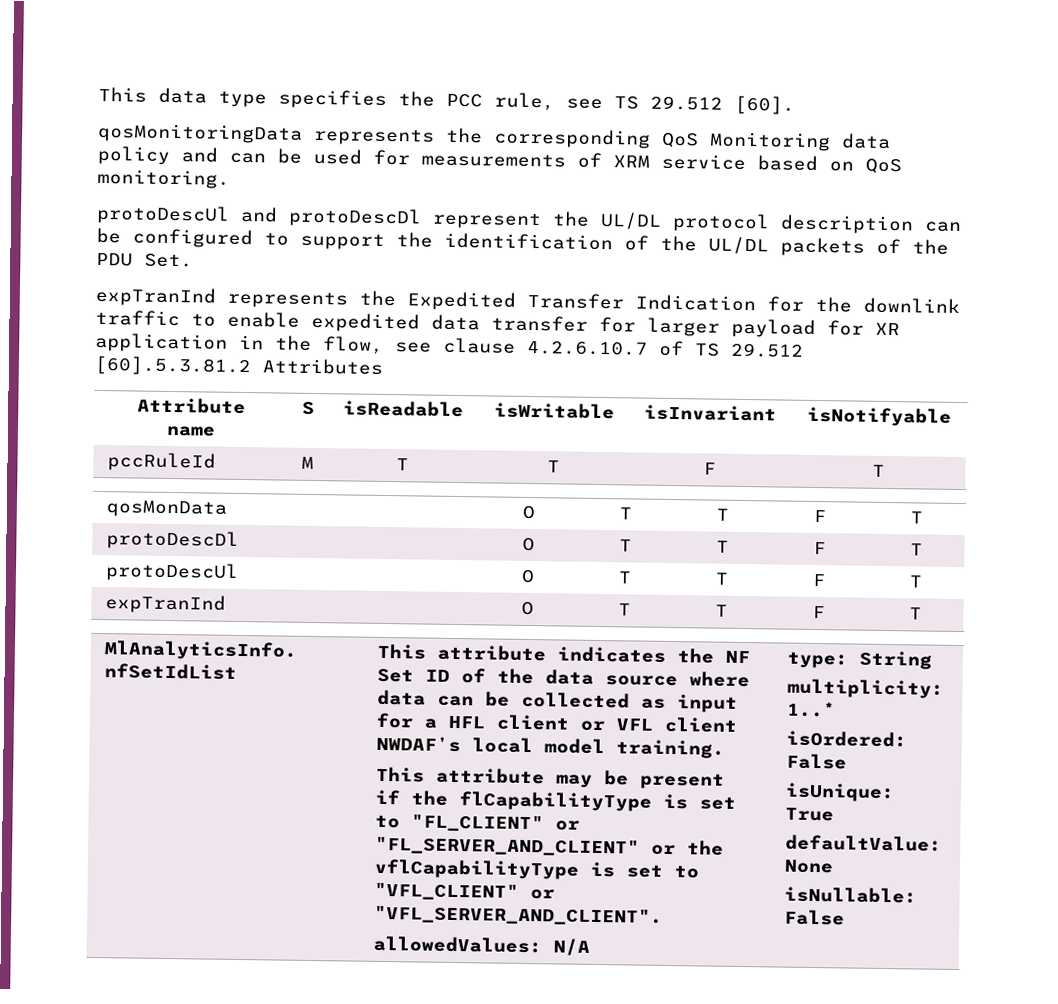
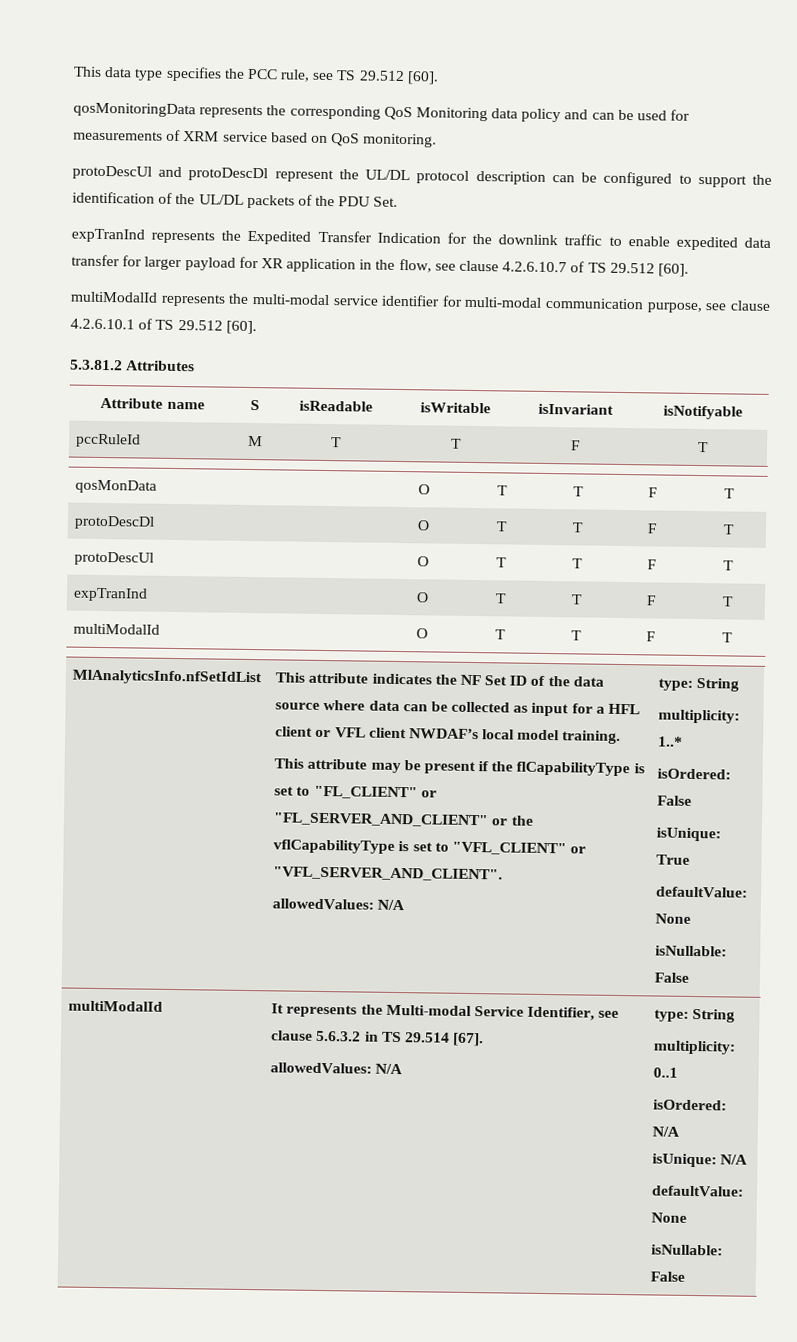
- expTranInd represents the Expedited Transfer Indication for the downlink traffic to enable expedited data transfer for larger payload for XR application in the flow, see clause 4.2.6.10.7 of TS 29.512 [60].5.3.81.2 Attributes
+ expTranInd represents the Expedited Transfer Indication for the downlink traffic to enable expedited data transfer for larger payload for XR application in the flow, see clause 4.2.6.10.7 of TS 29.512 [60].
+ multiModalId represents the multi-modal service identifier for multi-modal communication purpose, see clause 4.2.6.10.1 of TS 29.512 [60].
+ 5.3.81.2 Attributes
+ multiModalId | O | T | T | F | T
+ multiModalId | It represents the Multi-modal Service Identifier, see clause 5.6.3.2 in TS 29.514 [67].
+ allowedValues: N/A | type: String
+ multiplicity: 0..1
+ isOrdered: N/A
+ isUnique: N/A
+ defaultValue: None
+ isNullable: False

